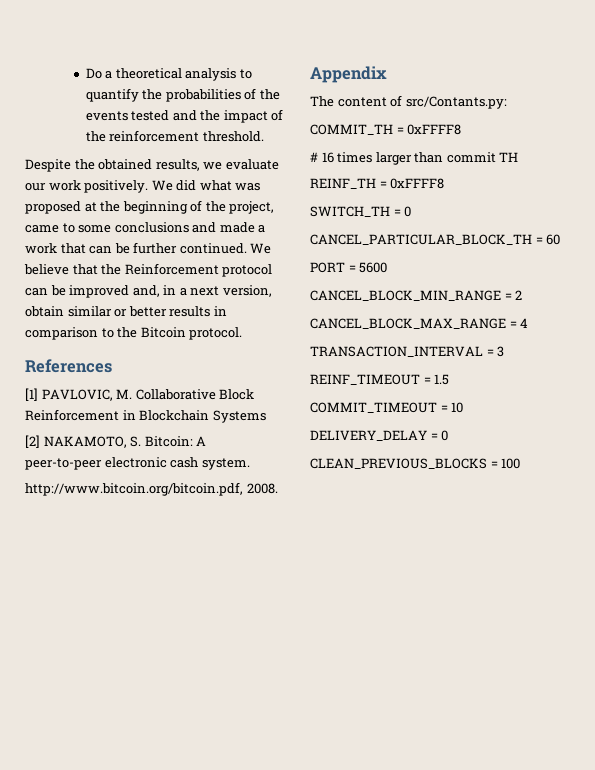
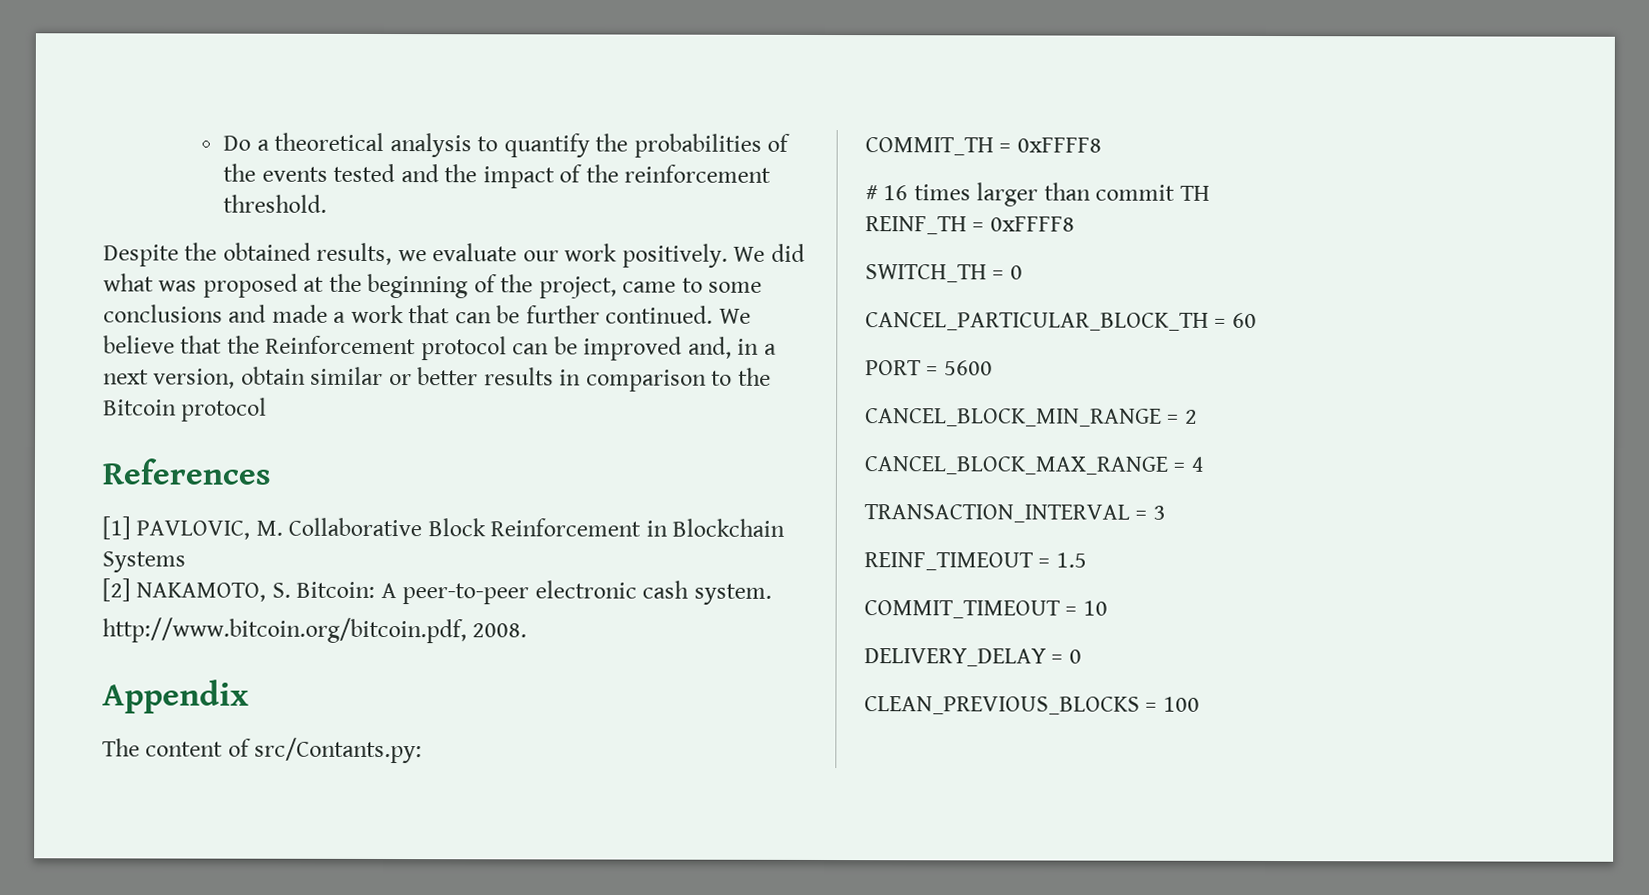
- We believe that the Reinforcement protocol can be improved and, in a next version, obtain similar or better results in comparison to the Bitcoin protocol.
+ We believe that the Reinforcement protocol can be improved and, in a next version, obtain similar or better results in comparison to the Bitcoin protocol

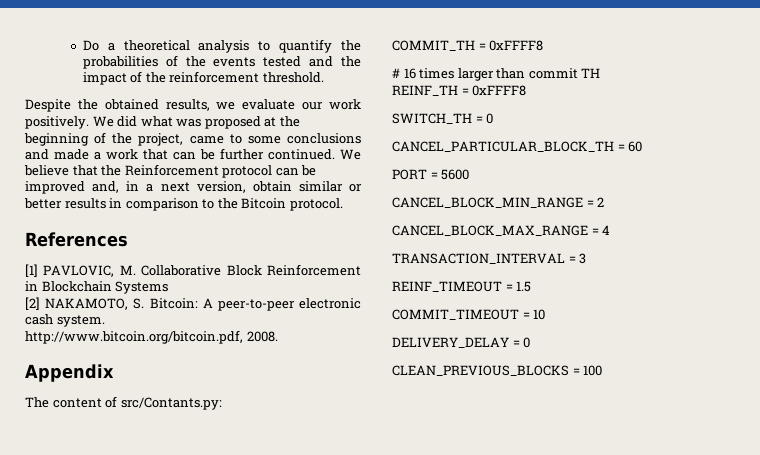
- We believe that the Reinforcement protocol can be improved and, in a next version, obtain similar or better results in comparison to the Bitcoin protocol
+ We believe that the Reinforcement protocol can be improved and, in a next version, obtain similar or better results in comparison to the Bitcoin protocol.

